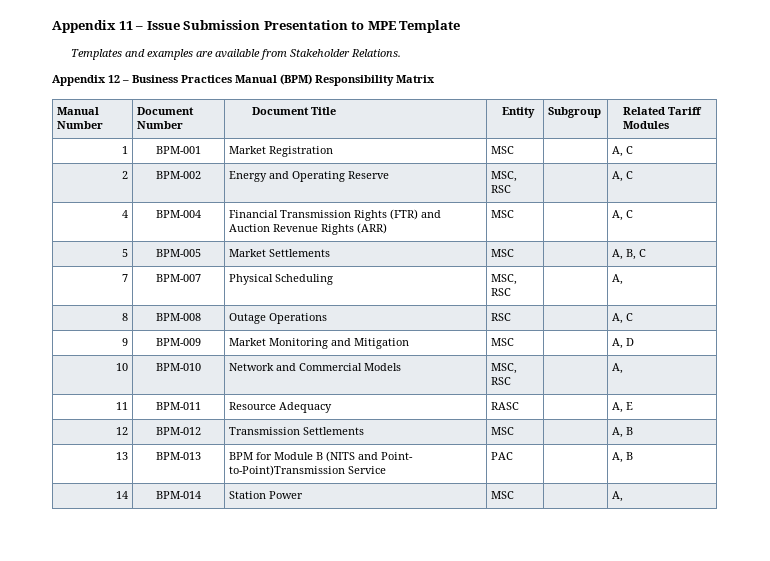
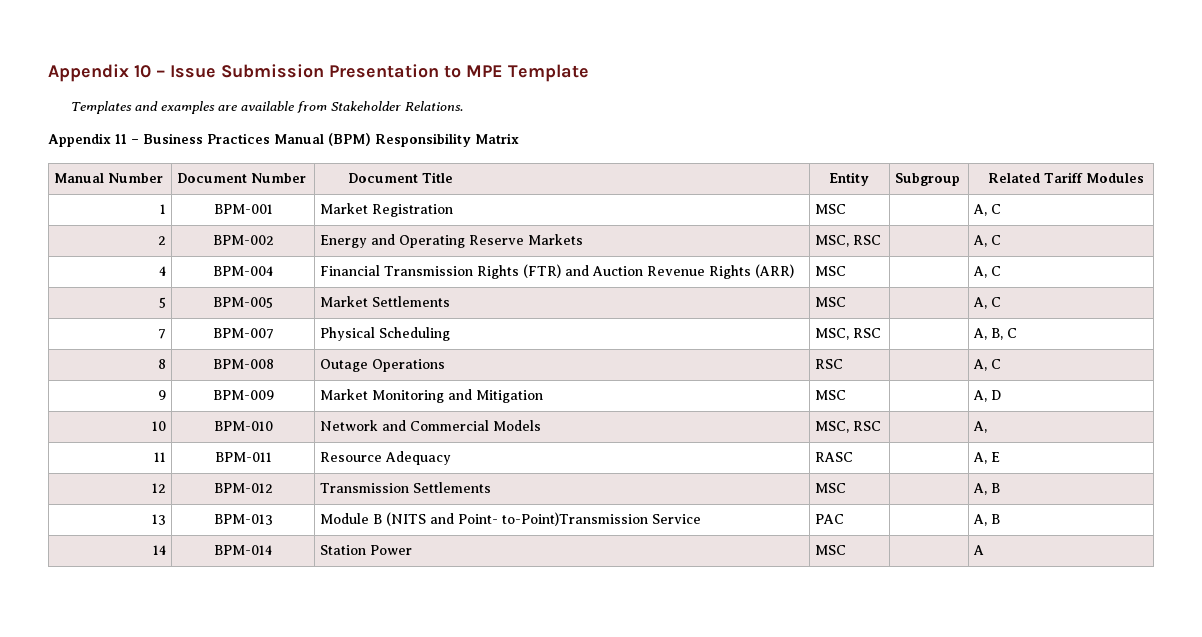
- Appendix 11 – Issue Submission Presentation to MPE Template
+ Appendix 10 – Issue Submission Presentation to MPE Template
- Appendix 12 – Business Practices Manual (BPM) Responsibility Matrix
+ Appendix 11 – Business Practices Manual (BPM) Responsibility Matrix
- 2 | BPM-002 | Energy and Operating Reserve | MSC, RSC | | A, C
+ 2 | BPM-002 | Energy and Operating Reserve Markets | MSC, RSC | | A, C
- 5 | BPM-005 | Market Settlements | MSC | | A, B, C
+ 5 | BPM-005 | Market Settlements | MSC | | A, C
- 7 | BPM-007 | Physical Scheduling | MSC, RSC | | A,
+ 7 | BPM-007 | Physical Scheduling | MSC, RSC | | A, B, C
- 13 | BPM-013 | BPM for Module B (NITS and Point- to-Point)Transmission Service | PAC | | A, B
+ 13 | BPM-013 | Module B (NITS and Point- to-Point)Transmission Service | PAC | | A, B
- 14 | BPM-014 | Station Power | MSC | | A,
+ 14 | BPM-014 | Station Power | MSC | | A

